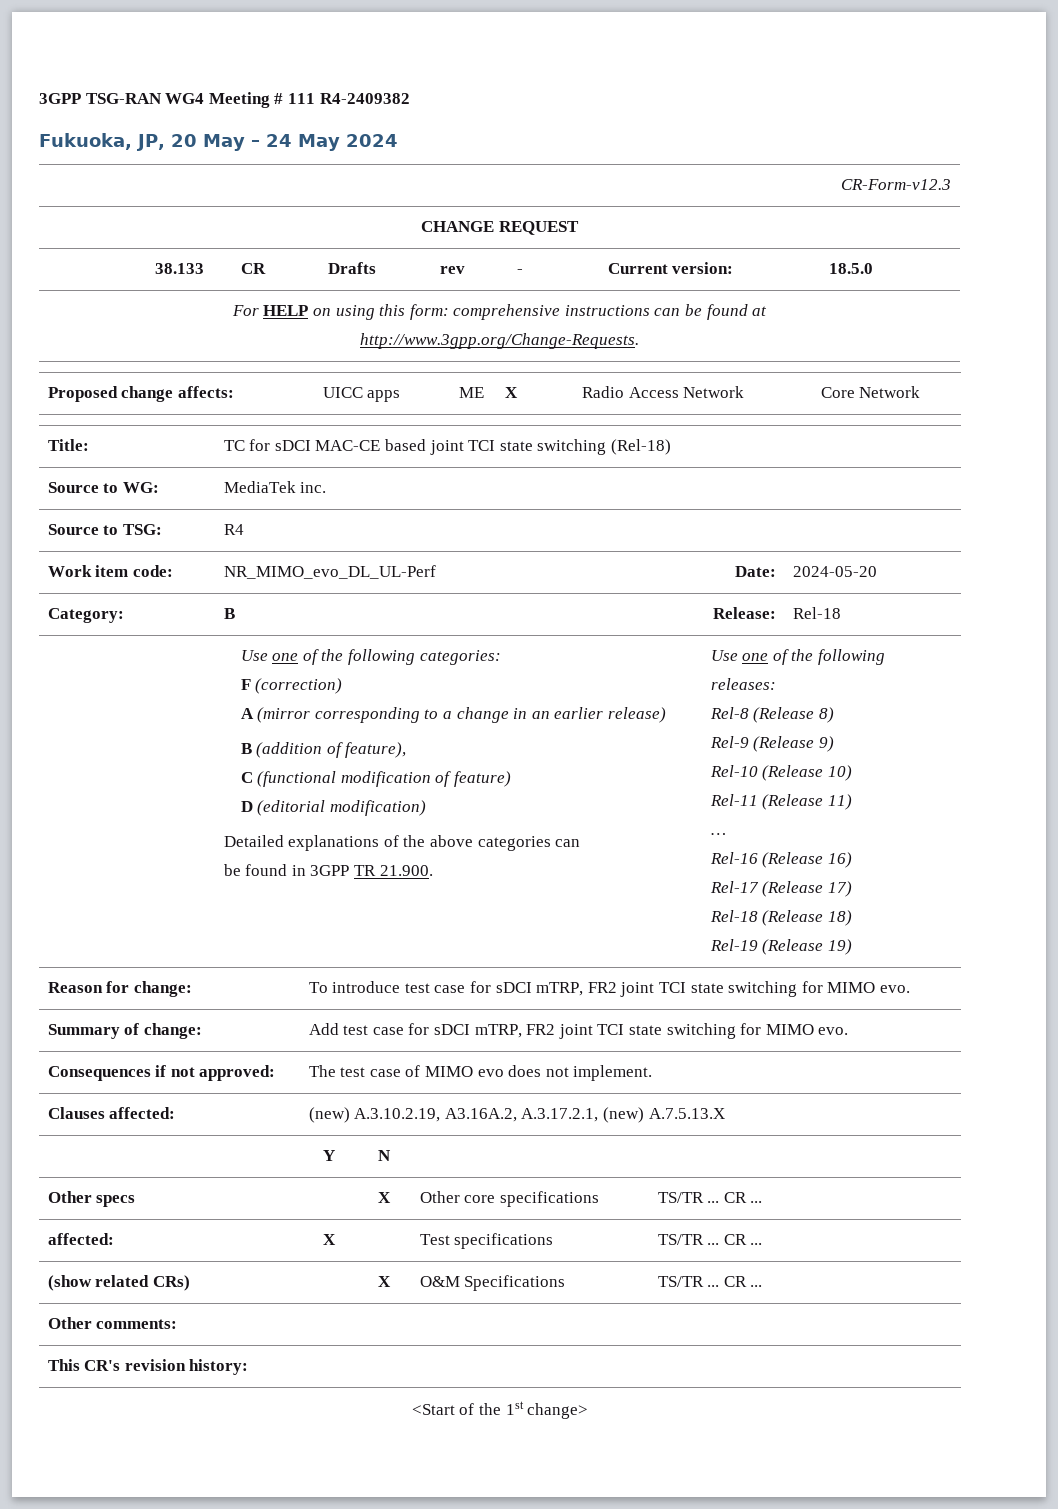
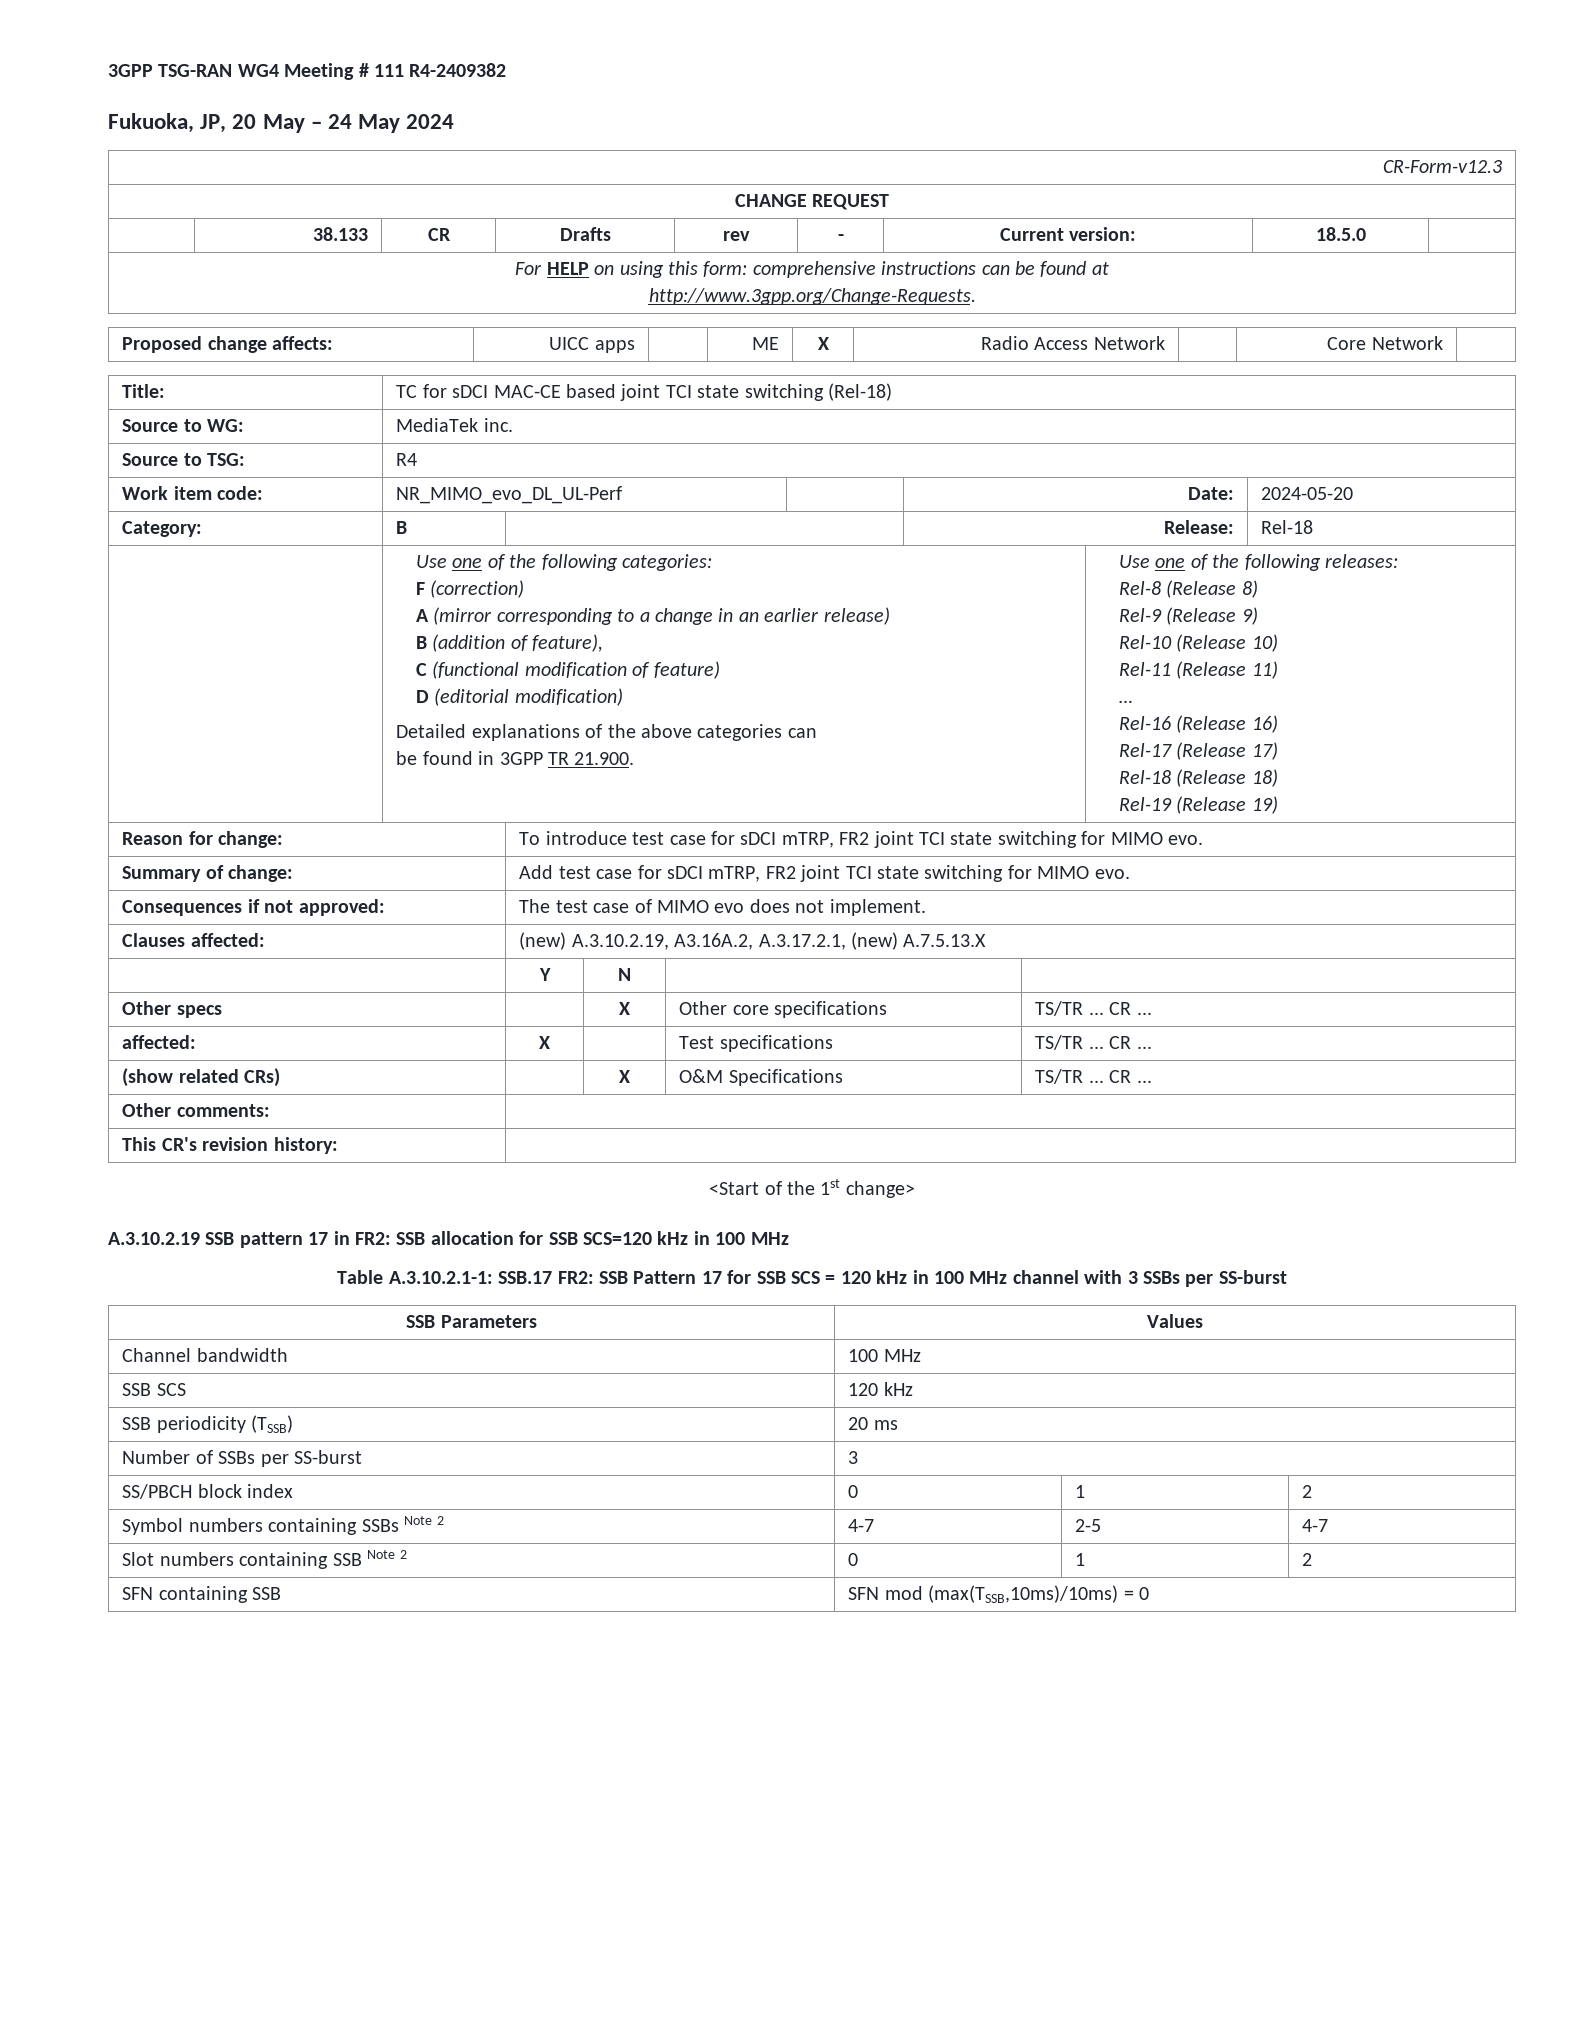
+ A.3.10.2.19 SSB pattern 17 in FR2: SSB allocation for SSB SCS=120 kHz in 100 MHz
+ Table A.3.10.2.1-1: SSB.17 FR2: SSB Pattern 17 for SSB SCS = 120 kHz in 100 MHz channel with 3 SSBs per SS-burst
+ SSB Parameters | Values
+ Channel bandwidth | 100 MHz
+ SSB SCS | 120 kHz
+ SSB periodicity (TSSB) | 20 ms
+ Number of SSBs per SS-burst | 3
+ SS/PBCH block index | 0 | 1 | 2
+ Symbol numbers containing SSBs Note 2 | 4-7 | 2-5 | 4-7
+ Slot numbers containing SSB Note 2 | 0 | 1 | 2
+ SFN containing SSB | SFN mod (max(TSSB,10ms)/10ms) = 0

